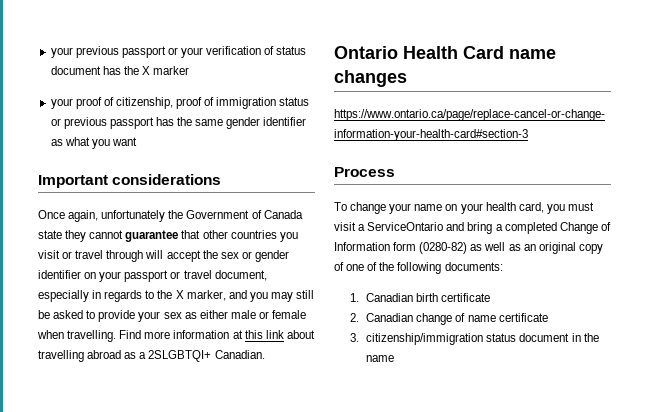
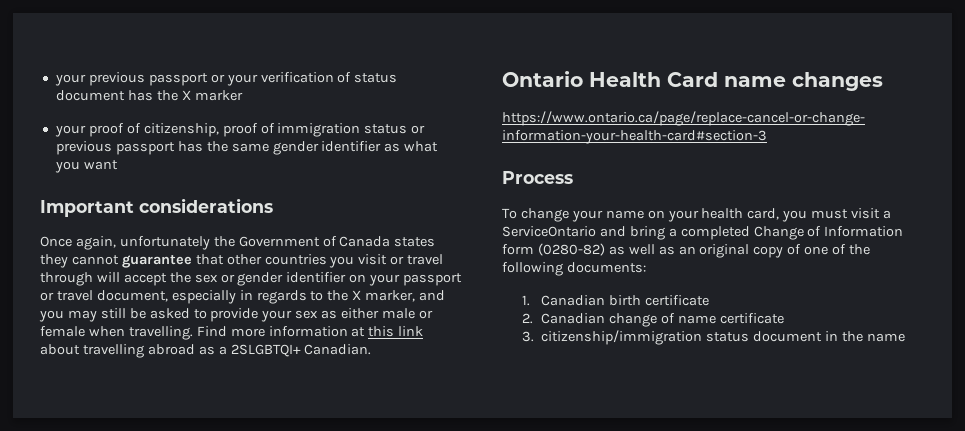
- Once again, unfortunately the Government of Canada state they cannot guarantee that other countries you visit or travel through will accept the sex or gender identifier on your passport or travel document, especially in regards to the X marker, and you may still be asked to provide your sex as either male or female when travelling.
+ Once again, unfortunately the Government of Canada states they cannot guarantee that other countries you visit or travel through will accept the sex or gender identifier on your passport or travel document, especially in regards to the X marker, and you may still be asked to provide your sex as either male or female when travelling.

